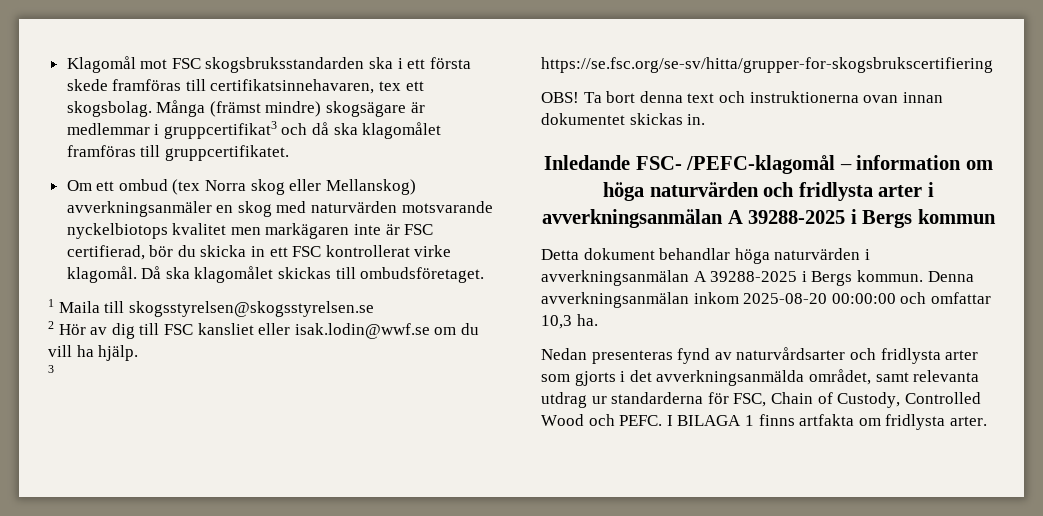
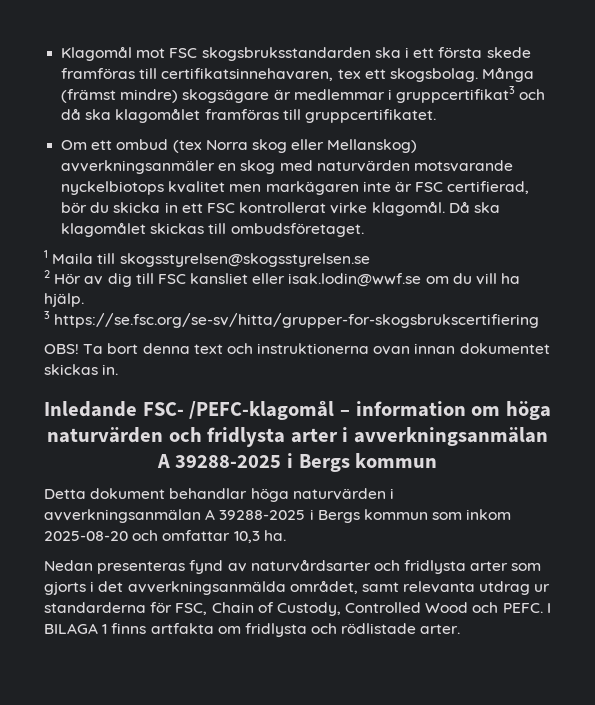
- Detta dokument behandlar höga naturvärden i avverkningsanmälan A 39288-2025 i Bergs kommun. Denna avverkningsanmälan inkom 2025-08-20 00:00:00 och omfattar 10,3 ha.
+ Detta dokument behandlar höga naturvärden i avverkningsanmälan A 39288-2025 i Bergs kommun som inkom 2025-08-20 och omfattar 10,3 ha.
- I BILAGA 1 finns artfakta om fridlysta arter.
+ I BILAGA 1 finns artfakta om fridlysta och rödlistade arter.

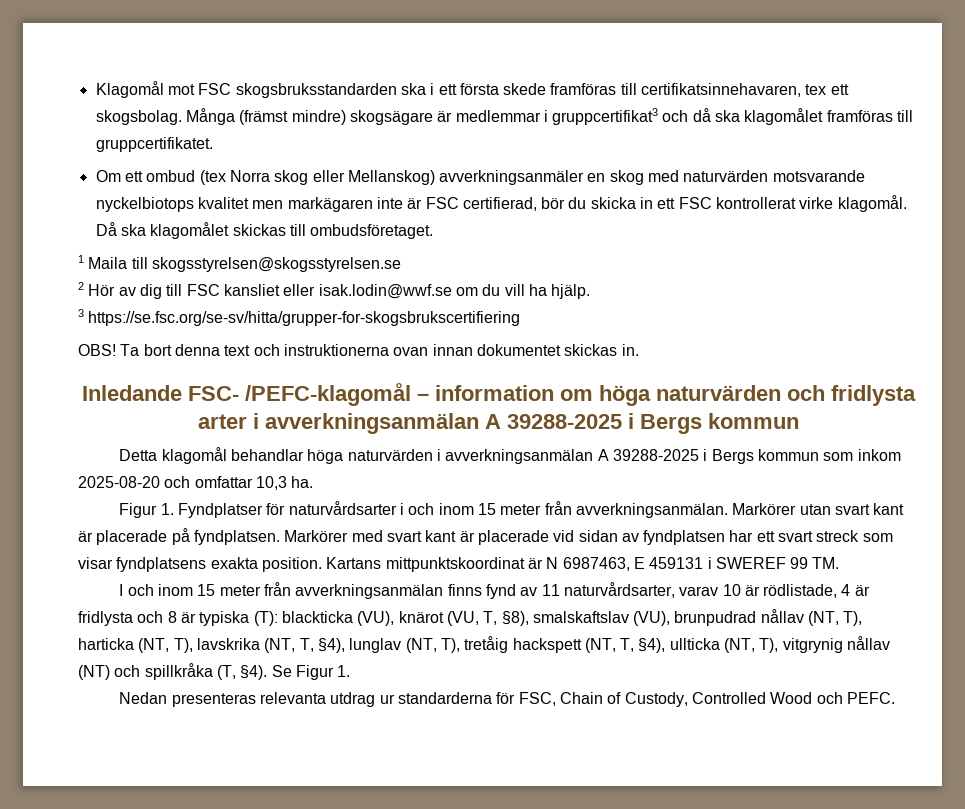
- Detta dokument behandlar höga naturvärden i avverkningsanmälan A 39288-2025 i Bergs kommun som inkom 2025-08-20 och omfattar 10,3 ha.
+ Detta klagomål behandlar höga naturvärden i avverkningsanmälan A 39288-2025 i Bergs kommun som inkom 2025-08-20 och omfattar 10,3 ha.
- Nedan presenteras fynd av naturvårdsarter och fridlysta arter som gjorts i det avverkningsanmälda området, samt relevanta utdrag ur standarderna för FSC, Chain of Custody, Controlled Wood och PEFC. I BILAGA 1 finns artfakta om fridlysta och rödlistade arter.
+ Figur 1. Fyndplatser för naturvårdsarter i och inom 15 meter från avverkningsanmälan. Markörer utan svart kant är placerade på fyndplatsen. Markörer med svart kant är placerade vid sidan av fyndplatsen har ett svart streck som visar fyndplatsens exakta position. Kartans mittpunktskoordinat är N 6987463, E 459131 i SWEREF 99 TM.
+ I och inom 15 meter från avverkningsanmälan finns fynd av 11 naturvårdsarter, varav 10 är rödlistade, 4 är fridlysta och 8 är typiska (T): blackticka (VU), knärot (VU, T, §8), smalskaftslav (VU), brunpudrad nållav (NT, T), harticka (NT, T), lavskrika (NT, T, §4), lunglav (NT, T), tretåig hackspett (NT, T, §4), ullticka (NT, T), vitgrynig nållav (NT) och spillkråka (T, §4). Se Figur 1.
+ Nedan presenteras relevanta utdrag ur standarderna för FSC, Chain of Custody, Controlled Wood och PEFC.

